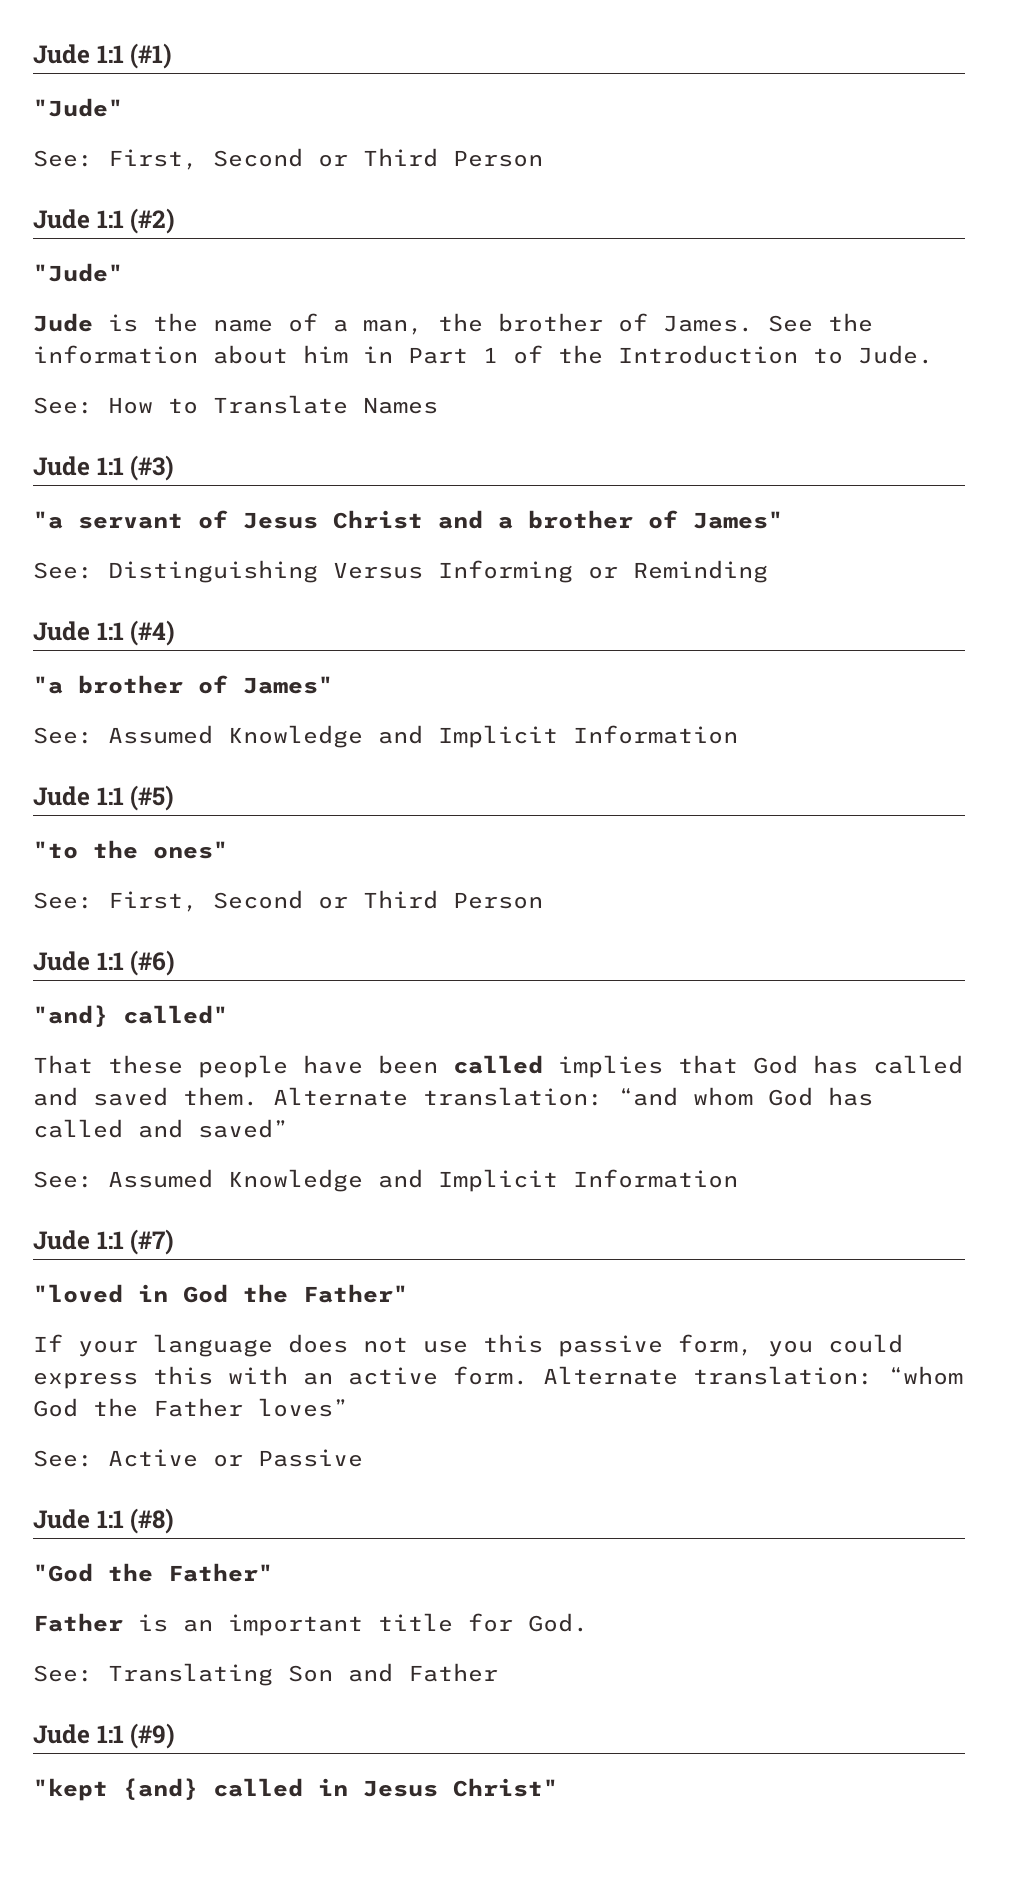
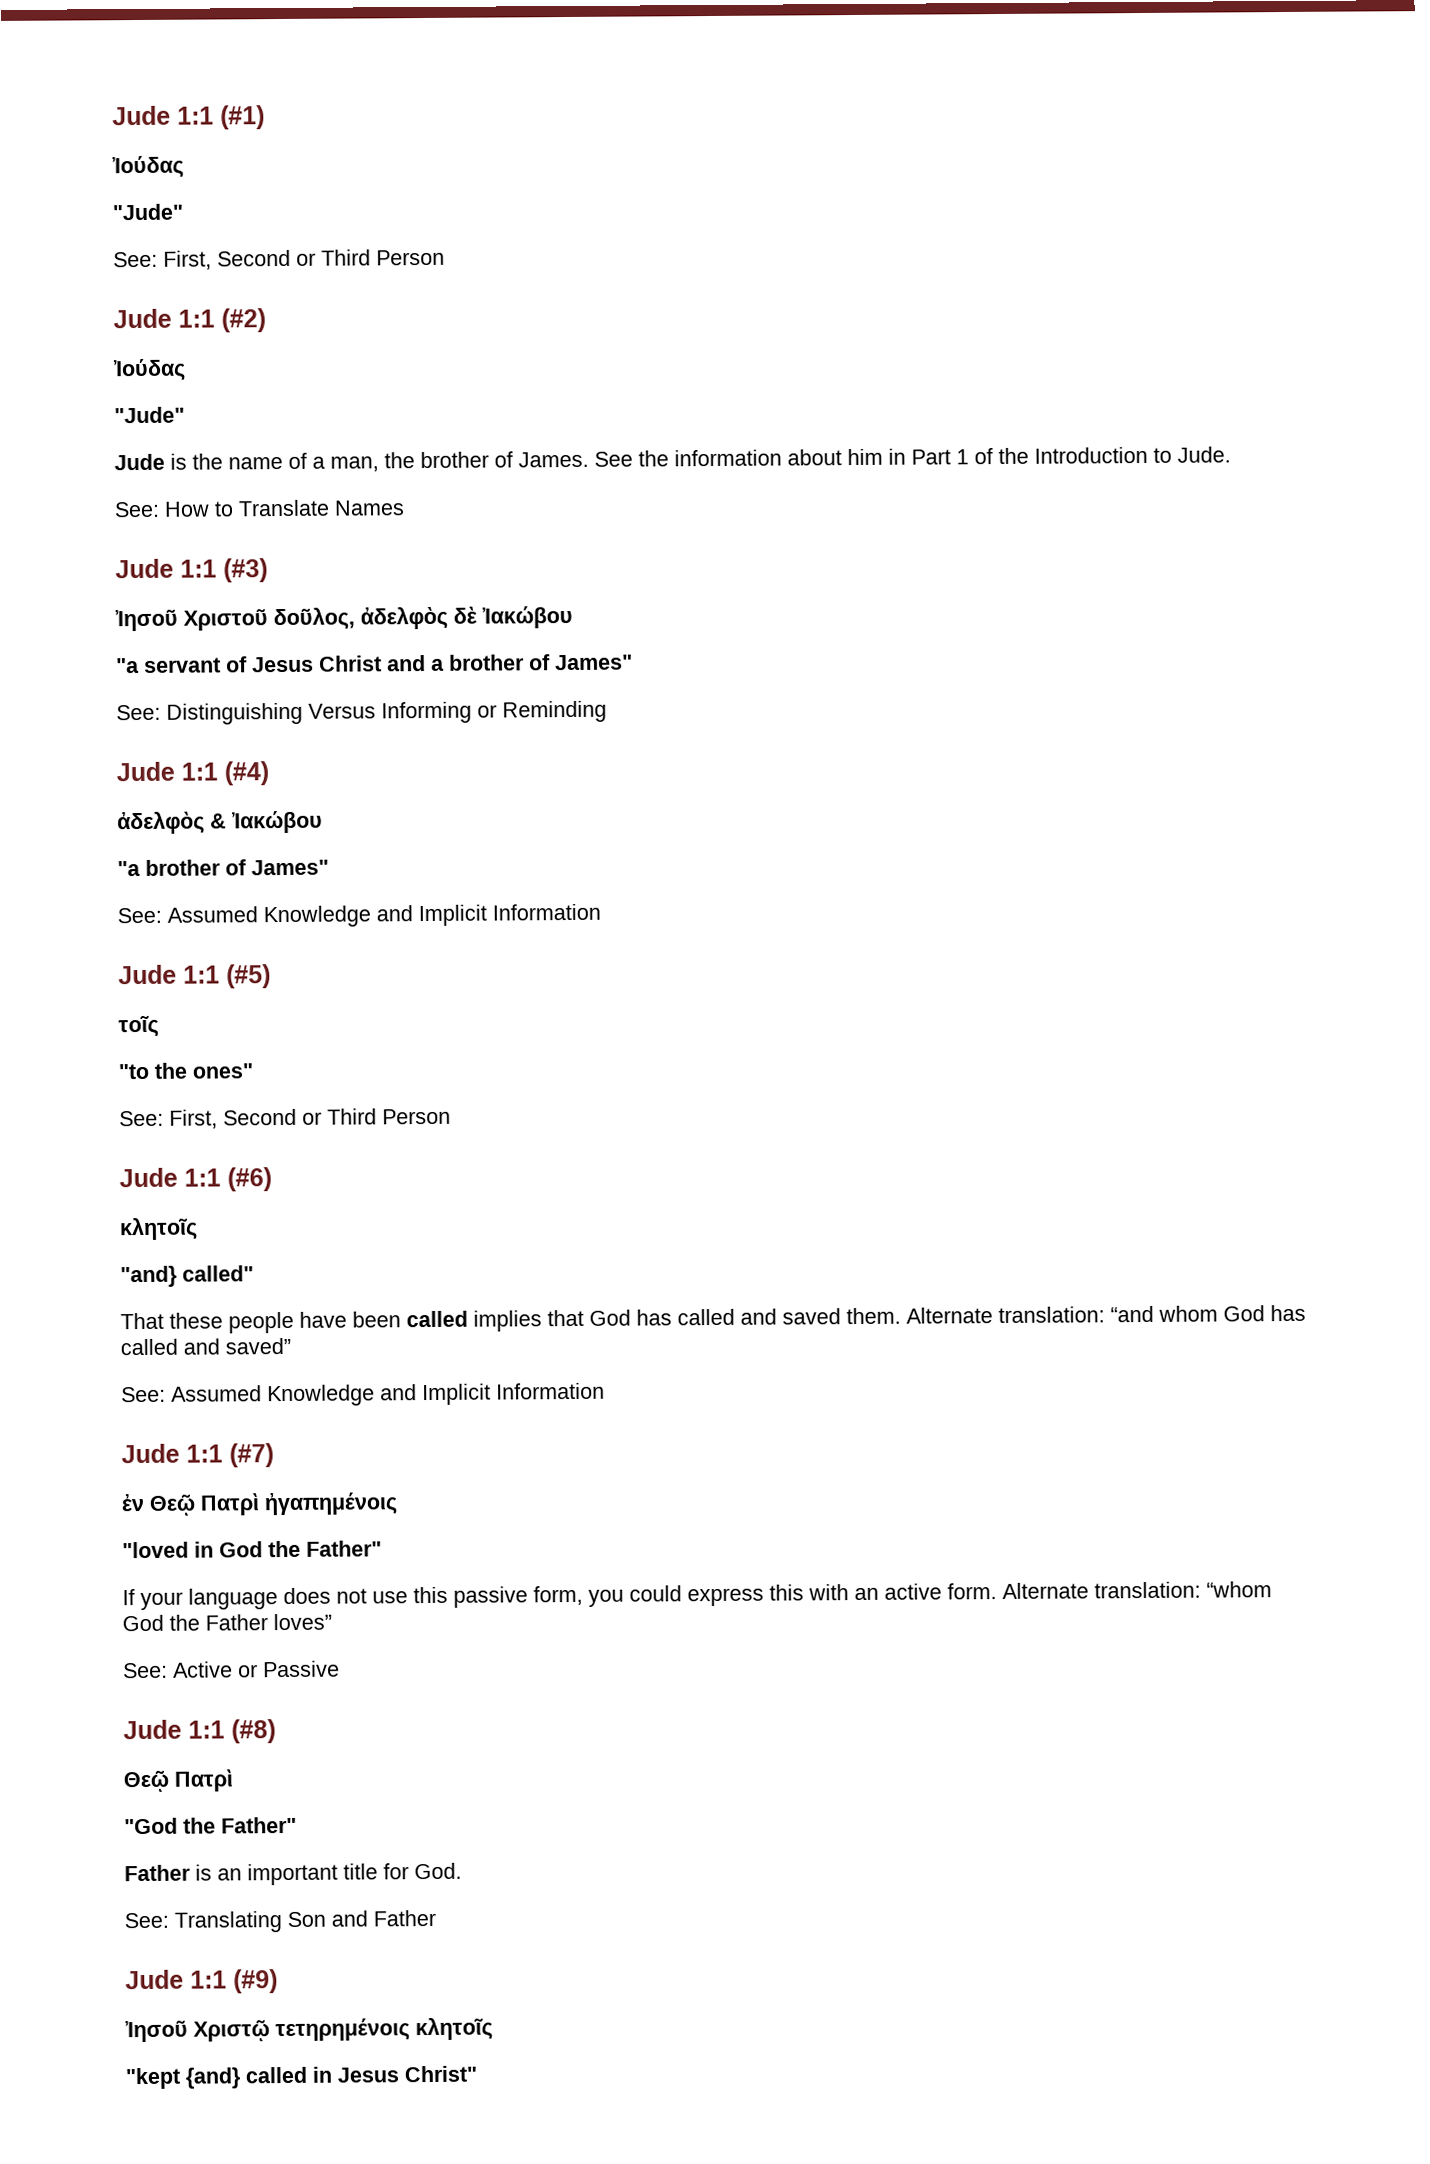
  Jude 1:1 (#1)
+ Ἰούδας
  Jude 1:1 (#2)
+ Ἰούδας
+ Ἰησοῦ Χριστοῦ δοῦλος, ἀδελφὸς δὲ Ἰακώβου
+ ἀδελφὸς & Ἰακώβου
+ τοῖς
  Jude 1:1 (#6)
+ κλητοῖς
+ ἐν Θεῷ Πατρὶ ἠγαπημένοις
  Jude 1:1 (#8)
+ Θεῷ Πατρὶ
+ Ἰησοῦ Χριστῷ τετηρημένοις κλητοῖς

